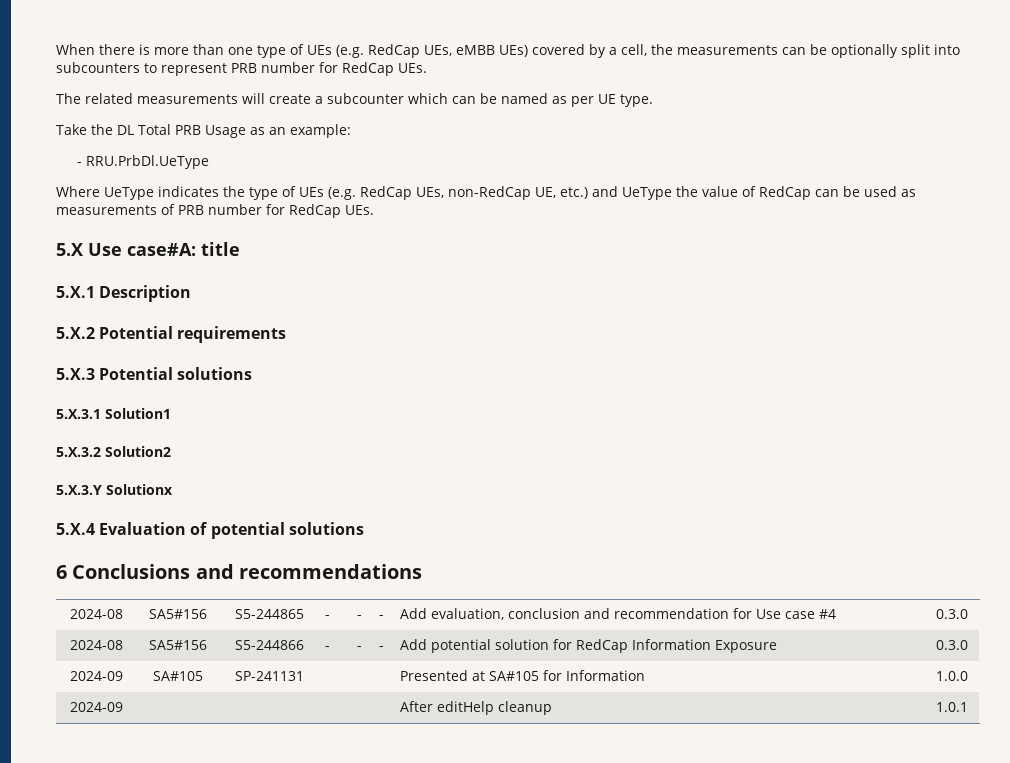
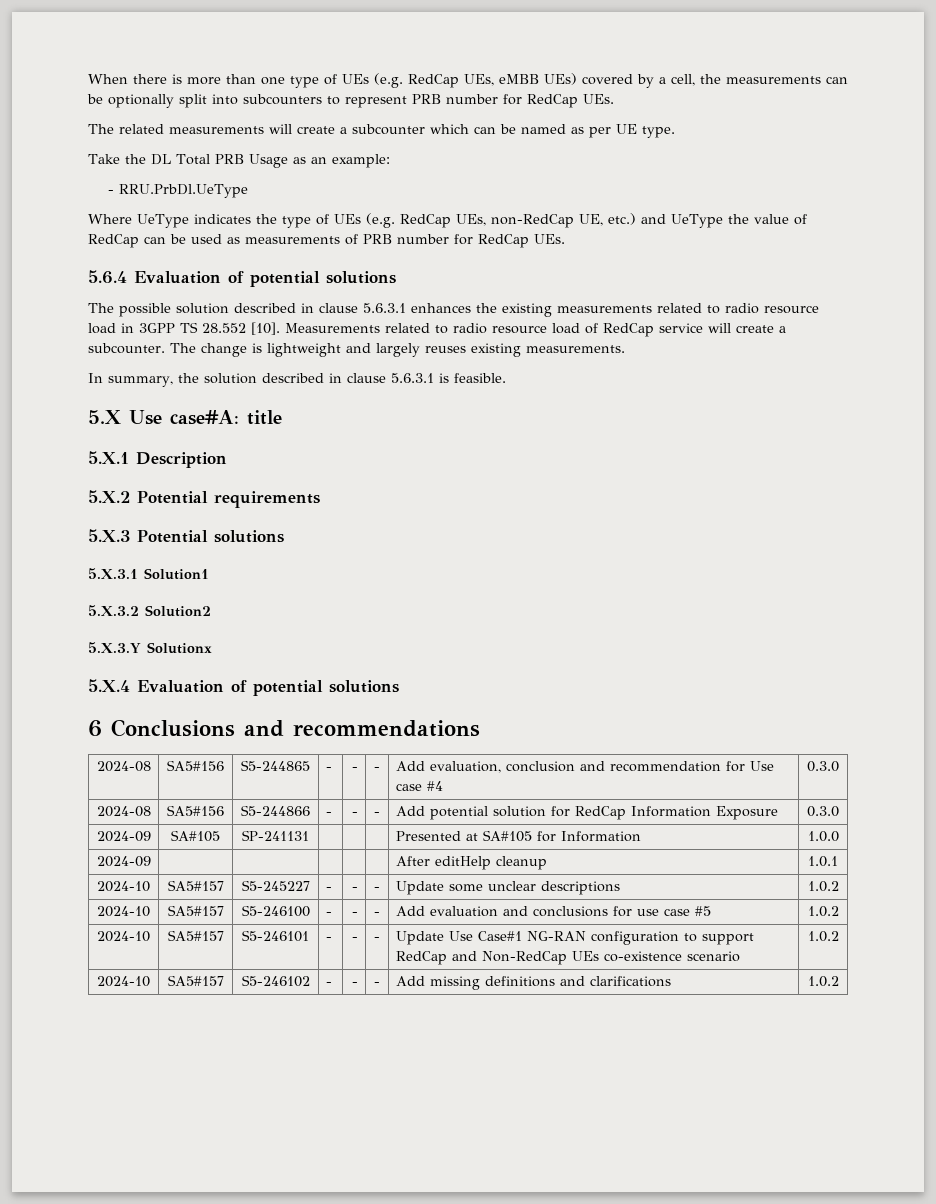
+ 5.6.4 Evaluation of potential solutions
+ The possible solution described in clause 5.6.3.1 enhances the existing measurements related to radio resource load in 3GPP TS 28.552 [10]. Measurements related to radio resource load of RedCap service will create a subcounter. The change is lightweight and largely reuses existing measurements.
+ In summary, the solution described in clause 5.6.3.1 is feasible.
+ 2024-10 | SA5#157 | S5-245227 | - | - | - | Update some unclear descriptions | 1.0.2
+ 2024-10 | SA5#157 | S5-246100 | - | - | - | Add evaluation and conclusions for use case #5 | 1.0.2
+ 2024-10 | SA5#157 | S5-246101 | - | - | - | Update Use Case#1 NG-RAN configuration to support RedCap and Non-RedCap UEs co-existence scenario | 1.0.2
+ 2024-10 | SA5#157 | S5-246102 | - | - | - | Add missing definitions and clarifications | 1.0.2

